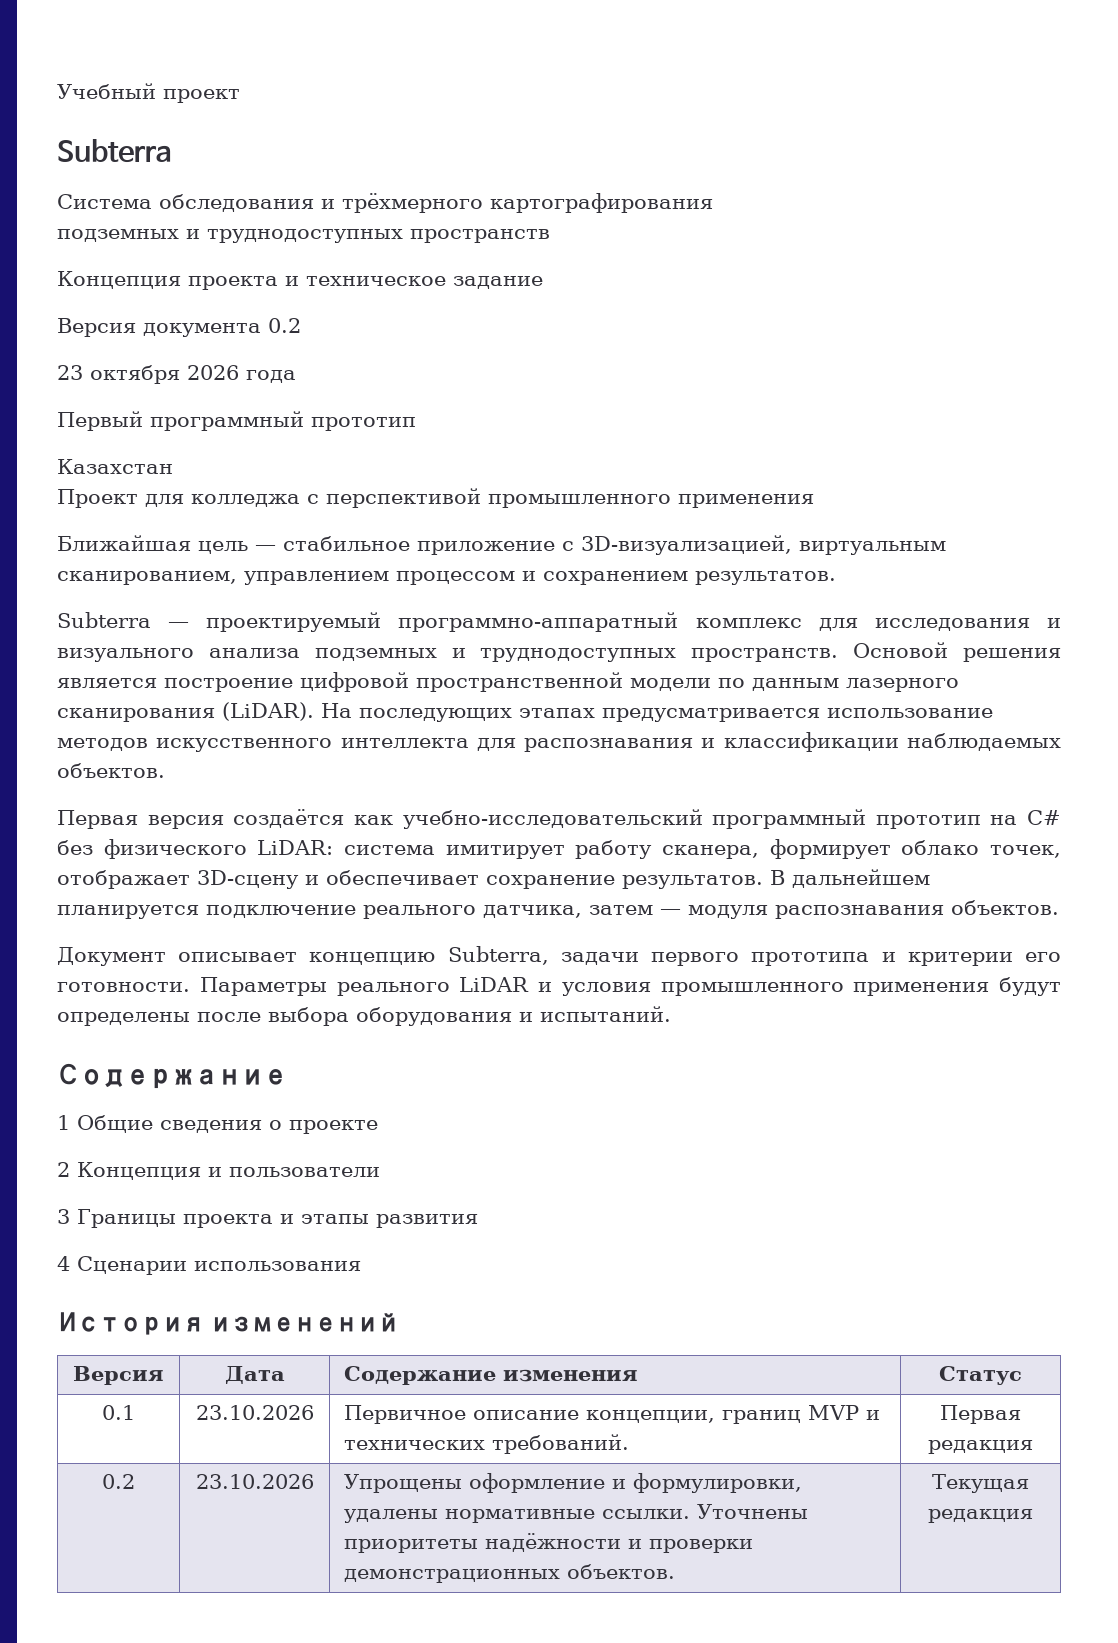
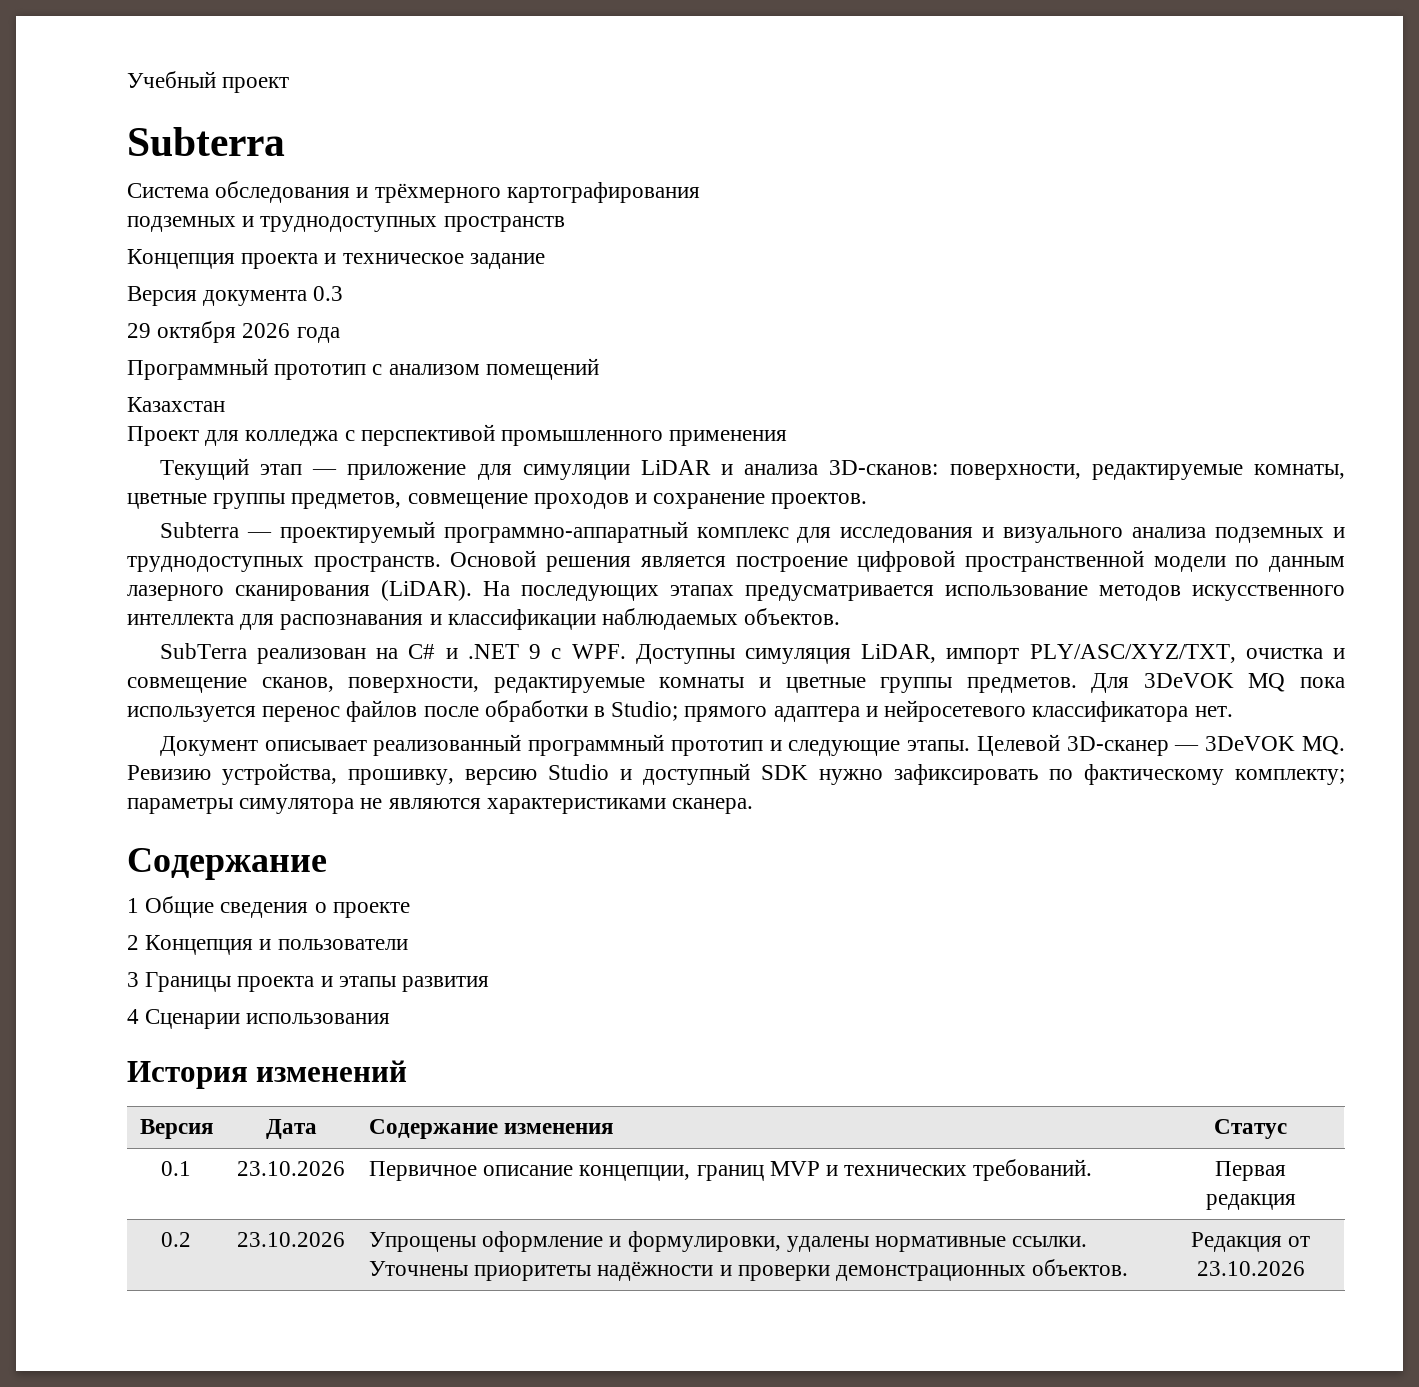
- Версия документа 0.2
- 23 октября 2026 года
+ Версия документа 0.3
+ 29 октября 2026 года
- Первый программный прототип
+ Программный прототип с анализом помещений
- Ближайшая цель — стабильное приложение с 3D-визуализацией, виртуальным сканированием, управлением процессом и сохранением результатов.
+ Текущий этап — приложение для симуляции LiDAR и анализа 3D-сканов: поверхности, редактируемые комнаты, цветные группы предметов, совмещение проходов и сохранение проектов.
- Первая версия создаётся как учебно-исследовательский программный прототип на C# без физического LiDAR: система имитирует работу сканера, формирует облако точек, отображает 3D-сцену и обеспечивает сохранение результатов. В дальнейшем планируется подключение реального датчика, затем — модуля распознавания объектов.
- Документ описывает концепцию Subterra, задачи первого прототипа и критерии его готовности. Параметры реального LiDAR и условия промышленного применения будут определены после выбора оборудования и испытаний.
+ SubTerra реализован на C# и .NET 9 с WPF. Доступны симуляция LiDAR, импорт PLY/ASC/XYZ/TXT, очистка и совмещение сканов, поверхности, редактируемые комнаты и цветные группы предметов. Для 3DeVOK MQ пока используется перенос файлов после обработки в Studio; прямого адаптера и нейросетевого классификатора нет.
+ Документ описывает реализованный программный прототип и следующие этапы. Целевой 3D-сканер — 3DeVOK MQ. Ревизию устройства, прошивку, версию Studio и доступный SDK нужно зафиксировать по фактическому комплекту; параметры симулятора не являются характеристиками сканера.
- 0.2 | 23.10.2026 | Упрощены оформление и формулировки, удалены нормативные ссылки. Уточнены приоритеты надёжности и проверки демонстрационных объектов. | Текущая редакция
+ 0.2 | 23.10.2026 | Упрощены оформление и формулировки, удалены нормативные ссылки. Уточнены приоритеты надёжности и проверки демонстрационных объектов. | Редакция от 23.10.2026

